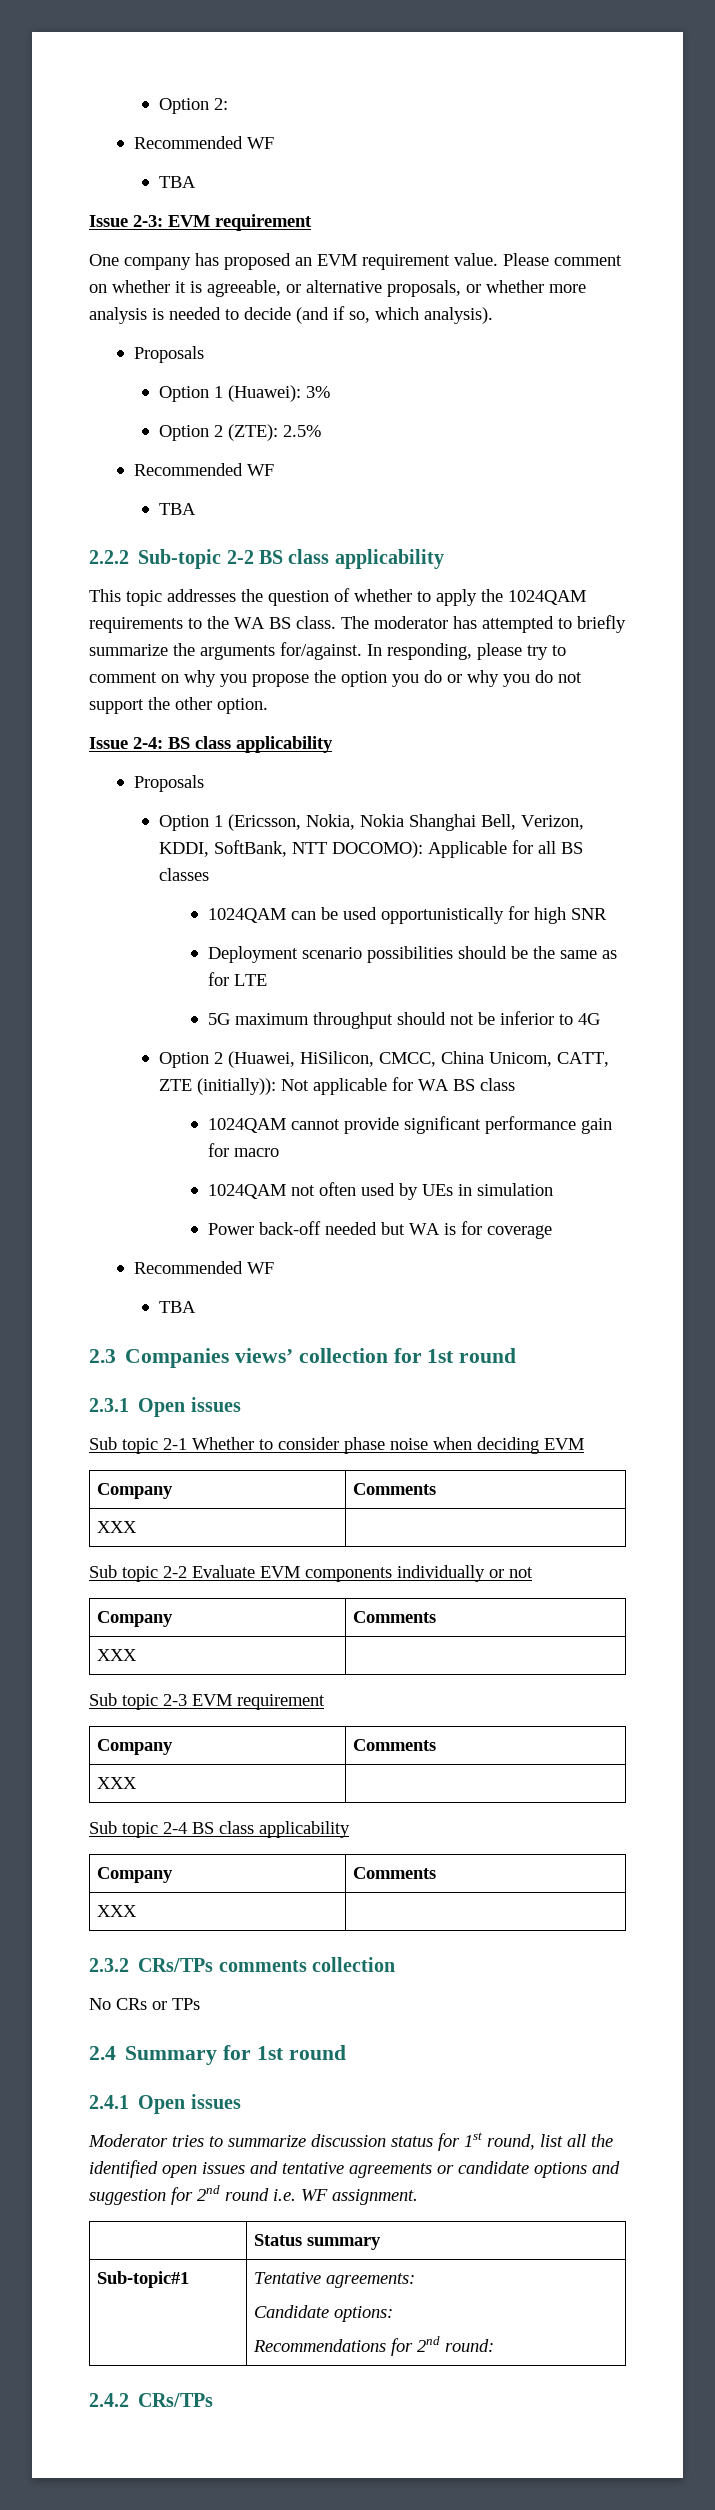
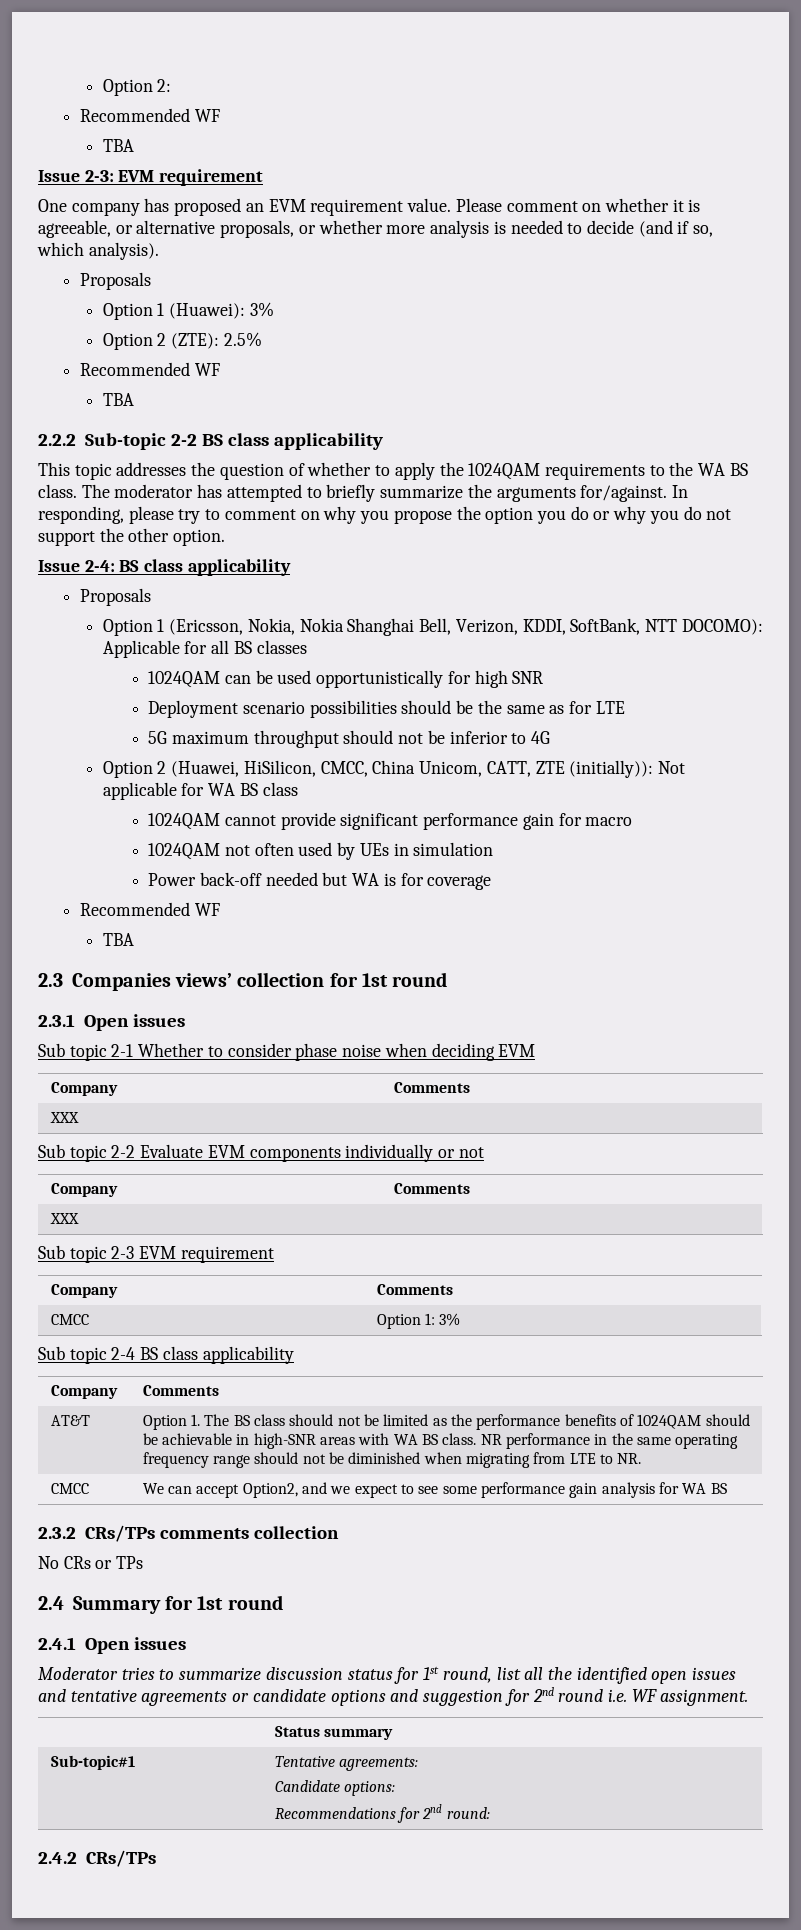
  Sub topic 2-3 EVM requirement
  Company | Comments
- XXX |
+ CMCC | Option 1: 3%
  Sub topic 2-4 BS class applicability
  Company | Comments
- XXX
+ AT&T | Option 1. The BS class should not be limited as the performance benefits of 1024QAM should be achievable in high-SNR areas with WA BS class. NR performance in the same operating frequency range should not be diminished when migrating from LTE to NR.
+ CMCC | We can accept Option2, and we expect to see some performance gain analysis for WA BS

